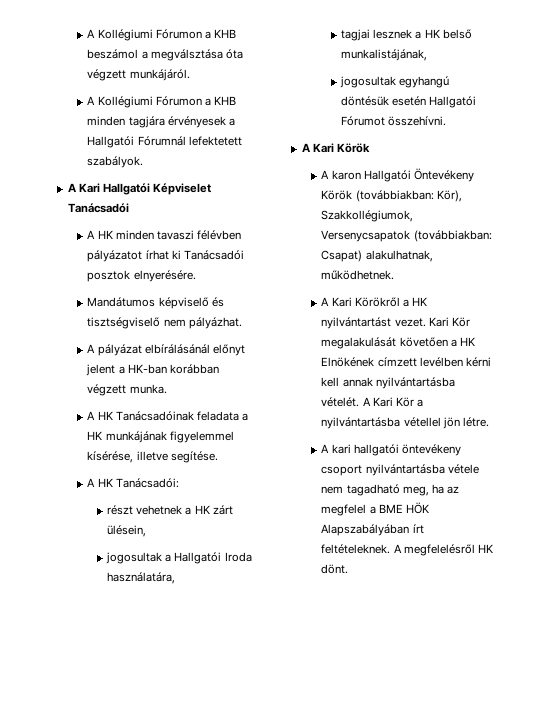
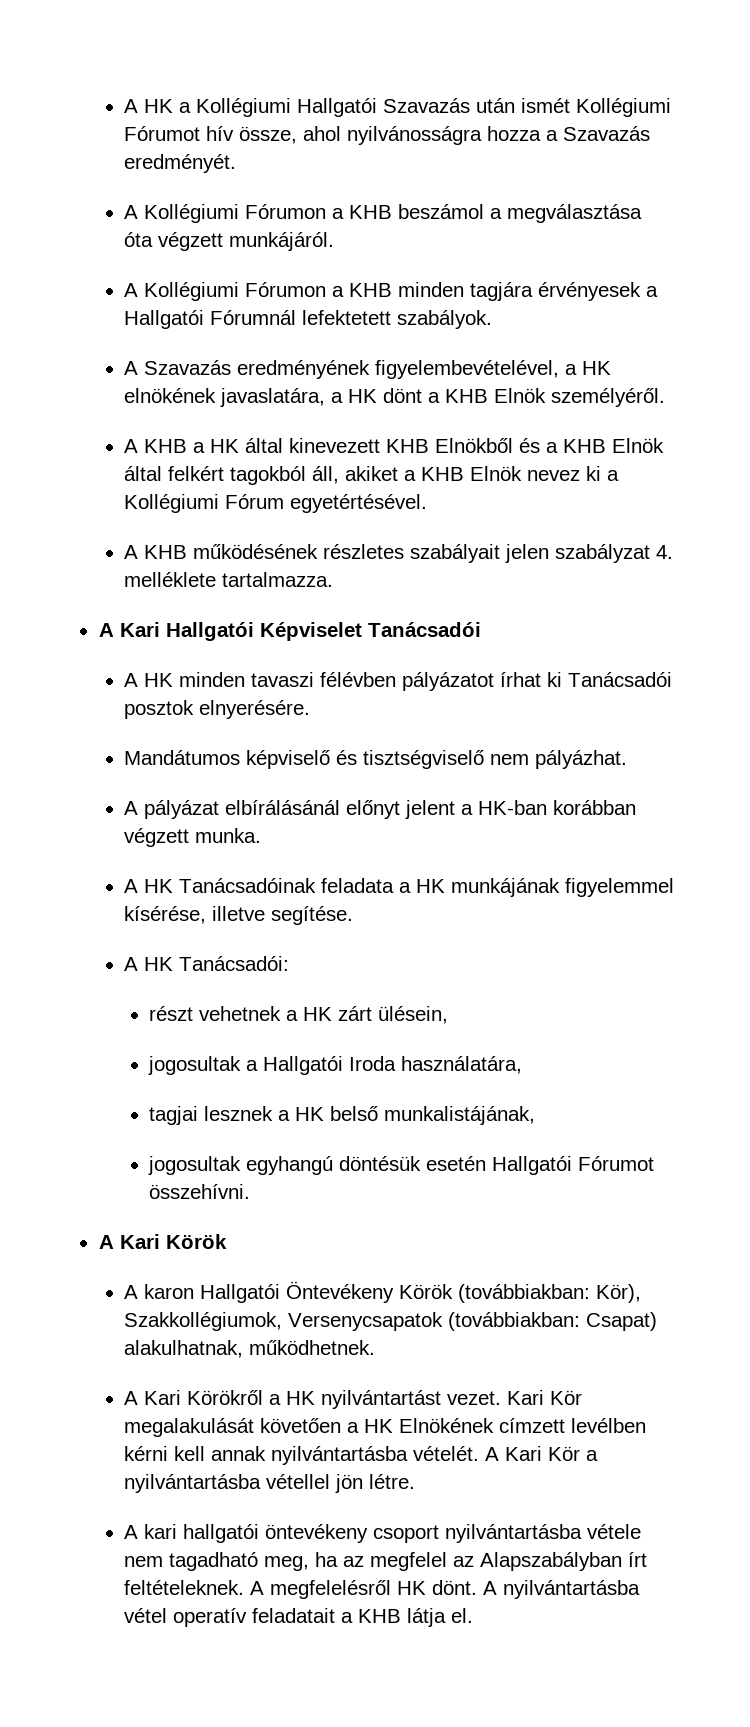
- A Kollégiumi Fórumon a KHB beszámol a megválsztása óta végzett munkájáról.
+ A HK a Kollégiumi Hallgatói Szavazás után ismét Kollégiumi Fórumot hív össze, ahol nyilvánosságra hozza a Szavazás eredményét.
+ A Kollégiumi Fórumon a KHB beszámol a megválasztása óta végzett munkájáról.
+ A Szavazás eredményének figyelembevételével, a HK elnökének javaslatára, a HK dönt a KHB Elnök személyéről.
+ A KHB a HK által kinevezett KHB Elnökből és a KHB Elnök által felkért tagokból áll, akiket a KHB Elnök nevez ki a Kollégiumi Fórum egyetértésével.
+ A KHB működésének részletes szabályait jelen szabályzat 4. melléklete tartalmazza.
- A kari hallgatói öntevékeny csoport nyilvántartásba vétele nem tagadható meg, ha az megfelel a BME HÖK Alapszabályában írt feltételeknek.
+ A kari hallgatói öntevékeny csoport nyilvántartásba vétele nem tagadható meg, ha az megfelel az Alapszabályban írt feltételeknek.
+ A nyilvántartásba vétel operatív feladatait a KHB látja el.

